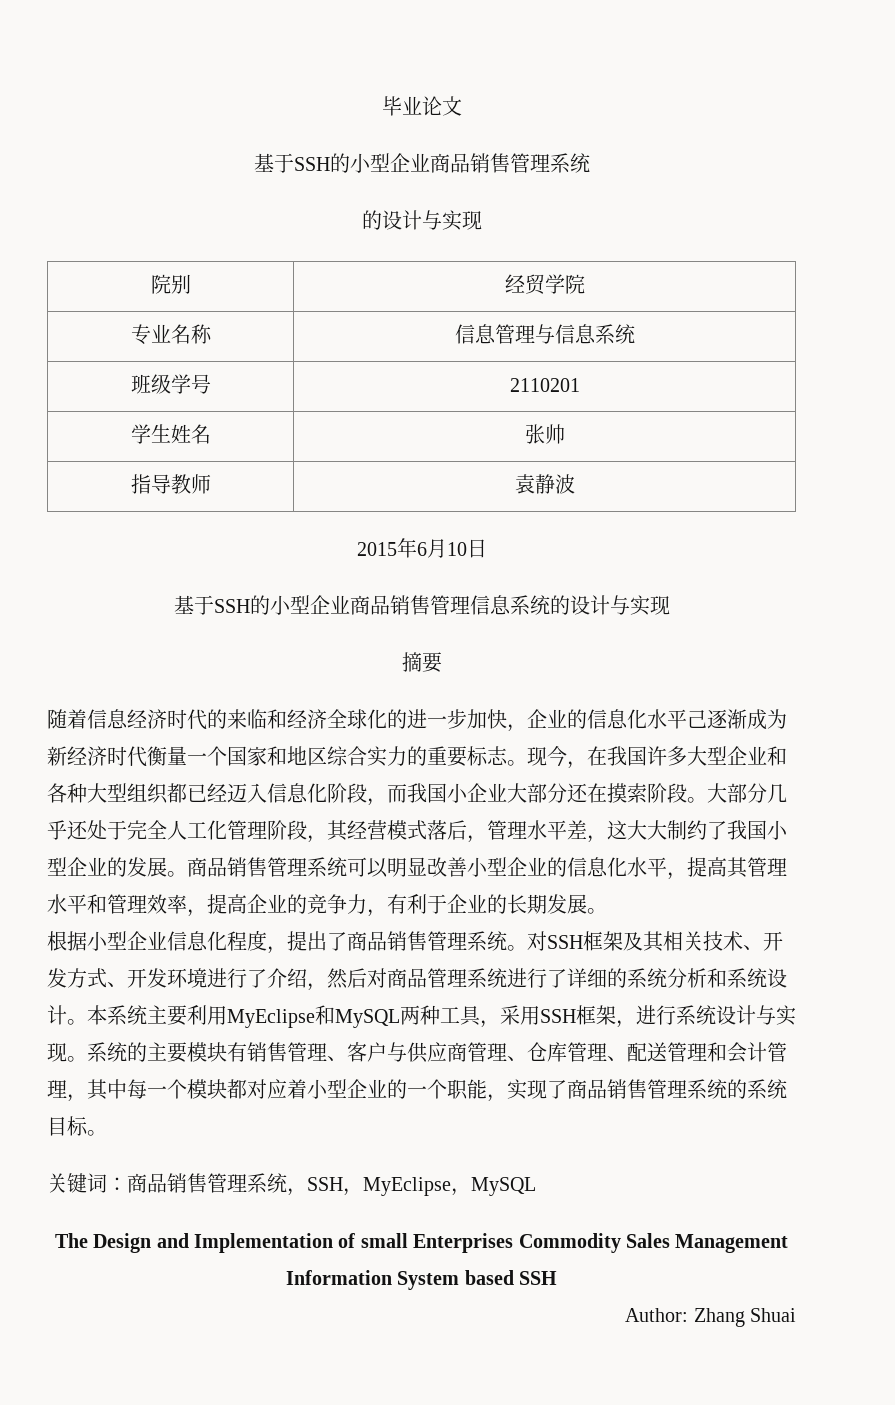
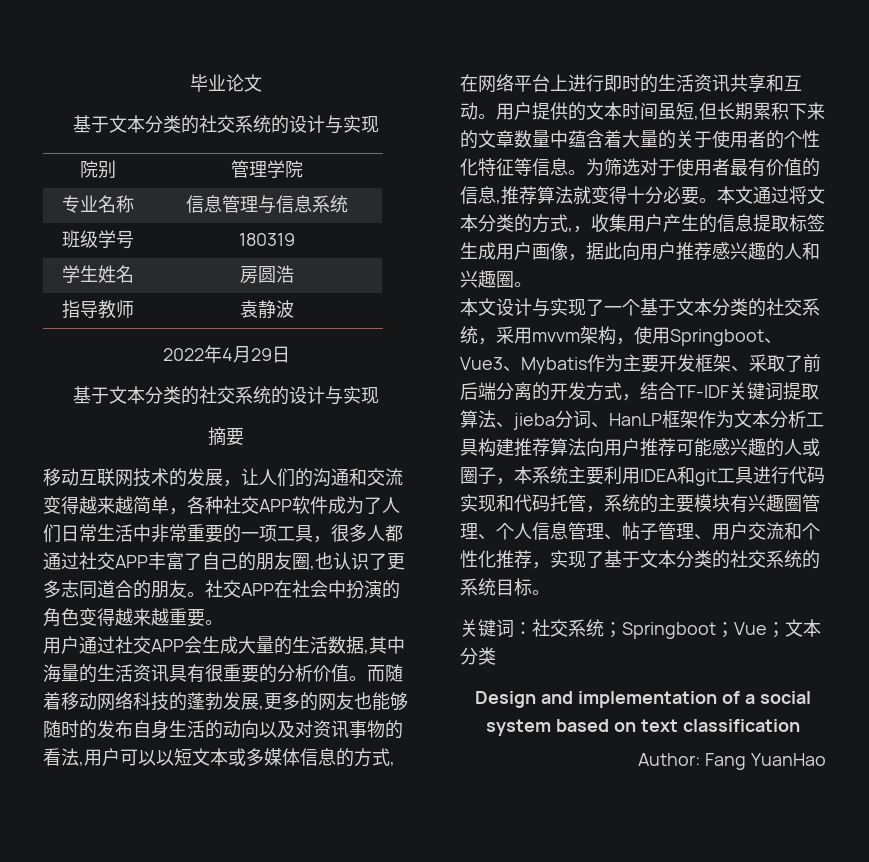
  毕业论文
- 基于SSH的小型企业商品销售管理系统
- 的设计与实现
+ 基于文本分类的社交系统的设计与实现
- 院别 | 经贸学院
+ 院别 | 管理学院
- 班级学号 | 2110201
+ 班级学号 | 180319
- 学生姓名 | 张帅
+ 学生姓名 | 房圆浩
- 2015年6月10日
- 基于SSH的小型企业商品销售管理信息系统的设计与实现
+ 2022年4月29日
+ 基于文本分类的社交系统的设计与实现
- 随着信息经济时代的来临和经济全球化的进一步加快，企业的信息化水平己逐渐成为新经济时代衡量一个国家和地区综合实力的重要标志。现今，在我国许多大型企业和各种大型组织都已经迈入信息化阶段，而我国小企业大部分还在摸索阶段。大部分几乎还处于完全人工化管理阶段，其经营模式落后，管理水平差，这大大制约了我国小型企业的发展。商品销售管理系统可以明显改善小型企业的信息化水平，提高其管理水平和管理效率，提高企业的竞争力，有利于企业的长期发展。
- 根据小型企业信息化程度，提出了商品销售管理系统。对SSH框架及其相关技术、开发方式、开发环境进行了介绍，然后对商品管理系统进行了详细的系统分析和系统设计。本系统主要利用MyEclipse和MySQL两种工具，采用SSH框架，进行系统设计与实现。系统的主要模块有销售管理、客户与供应商管理、仓库管理、配送管理和会计管理，其中每一个模块都对应着小型企业的一个职能，实现了商品销售管理系统的系统目标。
+ 移动互联网技术的发展，让人们的沟通和交流变得越来越简单，各种社交APP软件成为了人们日常生活中非常重要的一项工具，很多人都通过社交APP丰富了自己的朋友圈,也认识了更多志同道合的朋友。社交APP在社会中扮演的角色变得越来越重要。
+ 用户通过社交APP会生成大量的生活数据,其中海量的生活资讯具有很重要的分析价值。而随着移动网络科技的蓬勃发展,更多的网友也能够随时的发布自身生活的动向以及对资讯事物的看法,用户可以以短文本或多媒体信息的方式,在网络平台上进行即时的生活资讯共享和互动。用户提供的文本时间虽短,但长期累积下来的文章数量中蕴含着大量的关于使用者的个性化特征等信息。为筛选对于使用者最有价值的信息,推荐算法就变得十分必要。本文通过将文本分类的方式,，收集用户产生的信息提取标签生成用户画像，据此向用户推荐感兴趣的人和兴趣圈。
+ 本文设计与实现了一个基于文本分类的社交系统，采用mvvm架构，使用Springboot、Vue3、Mybatis作为主要开发框架、采取了前后端分离的开发方式，结合TF-IDF关键词提取算法、jieba分词、HanLP框架作为文本分析工具构建推荐算法向用户推荐可能感兴趣的人或圈子，本系统主要利用IDEA和git工具进行代码实现和代码托管，系统的主要模块有兴趣圈管理、个人信息管理、帖子管理、用户交流和个性化推荐，实现了基于文本分类的社交系统的系统目标。
- 关键词：商品销售管理系统，SSH，MyEclipse，MySQL
- The Design and Implementation of small Enterprises Commodity Sales Management Information System based SSH
+ 关键词：社交系统；Springboot；Vue；文本分类
+ Design and implementation of a social system based on text classification
- Author: Zhang Shuai
+ Author: Fang YuanHao

